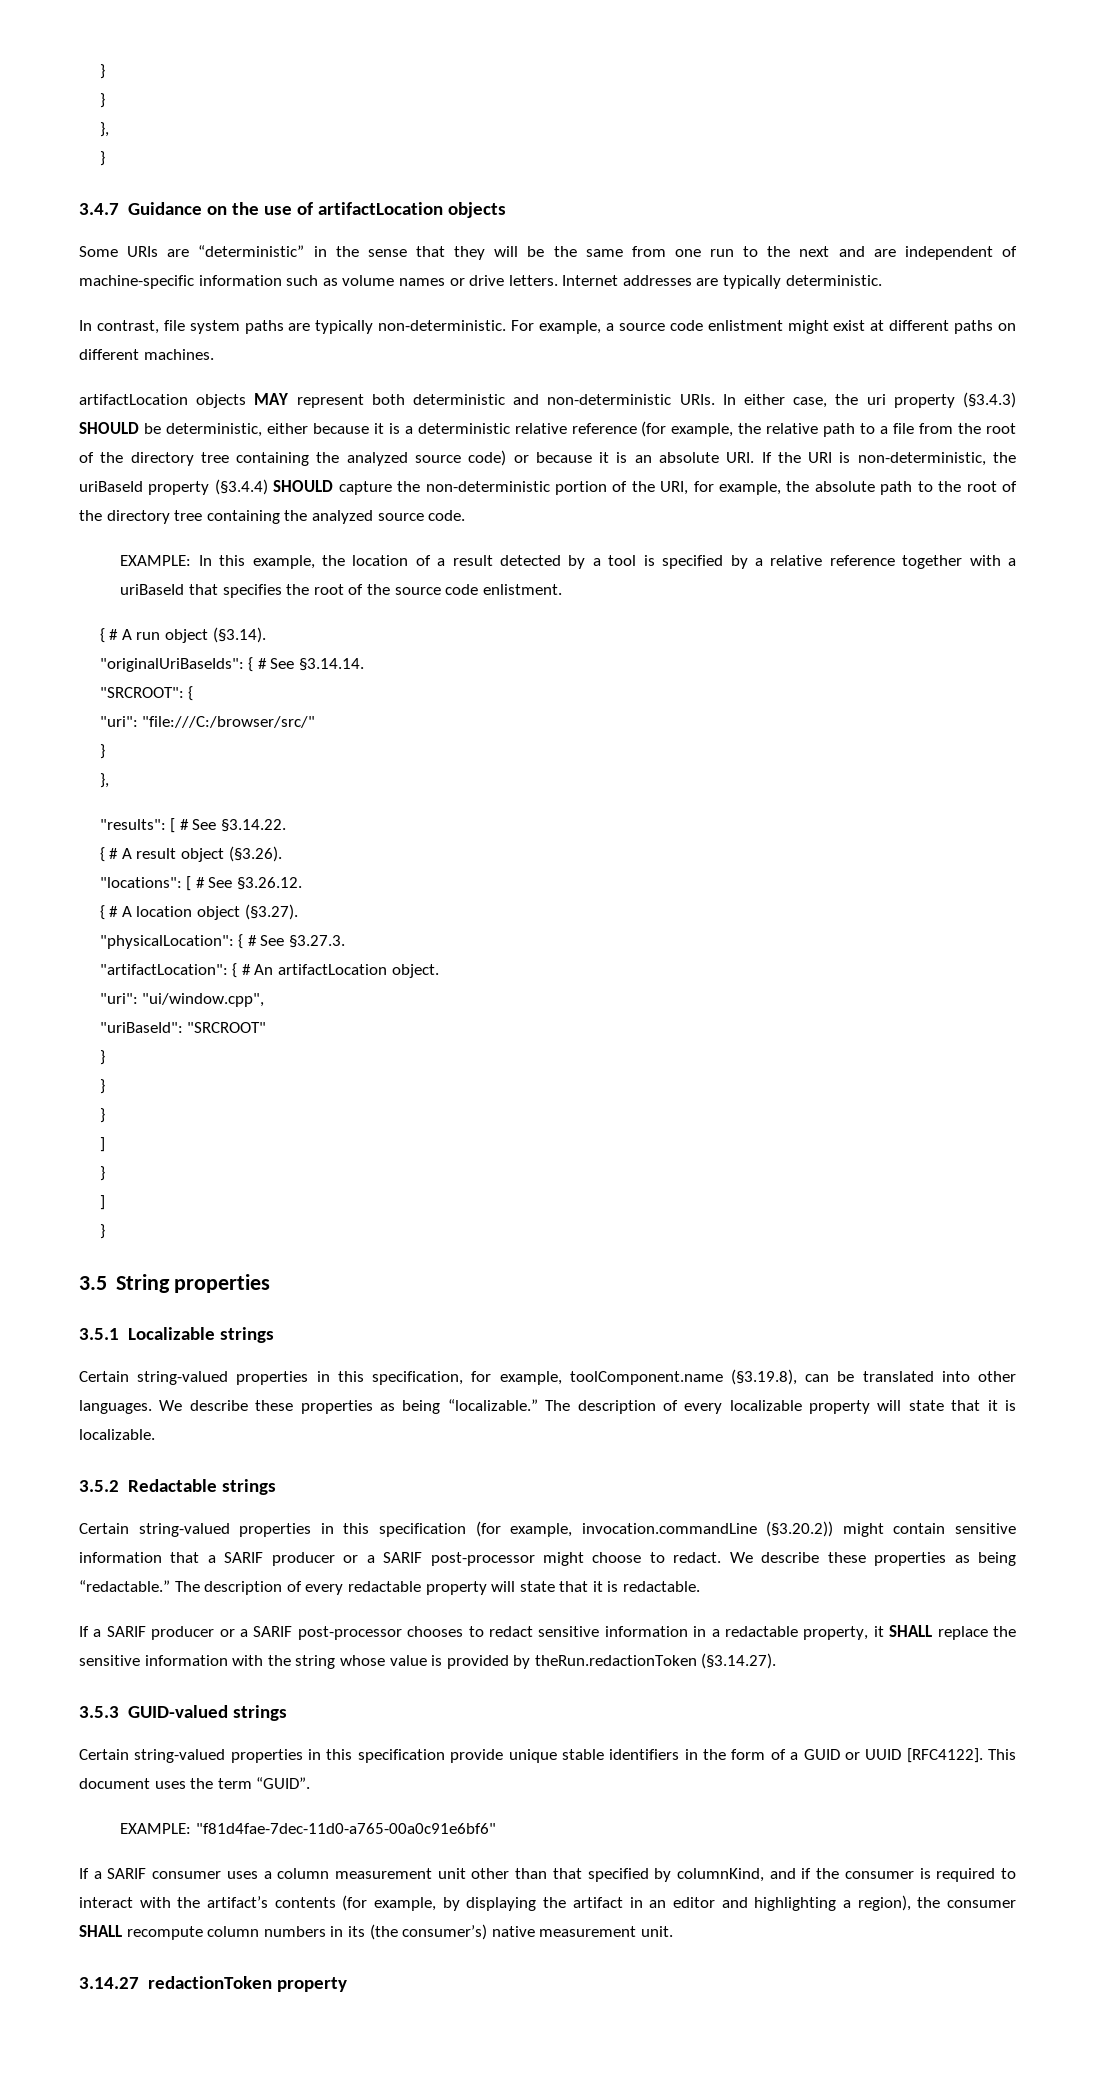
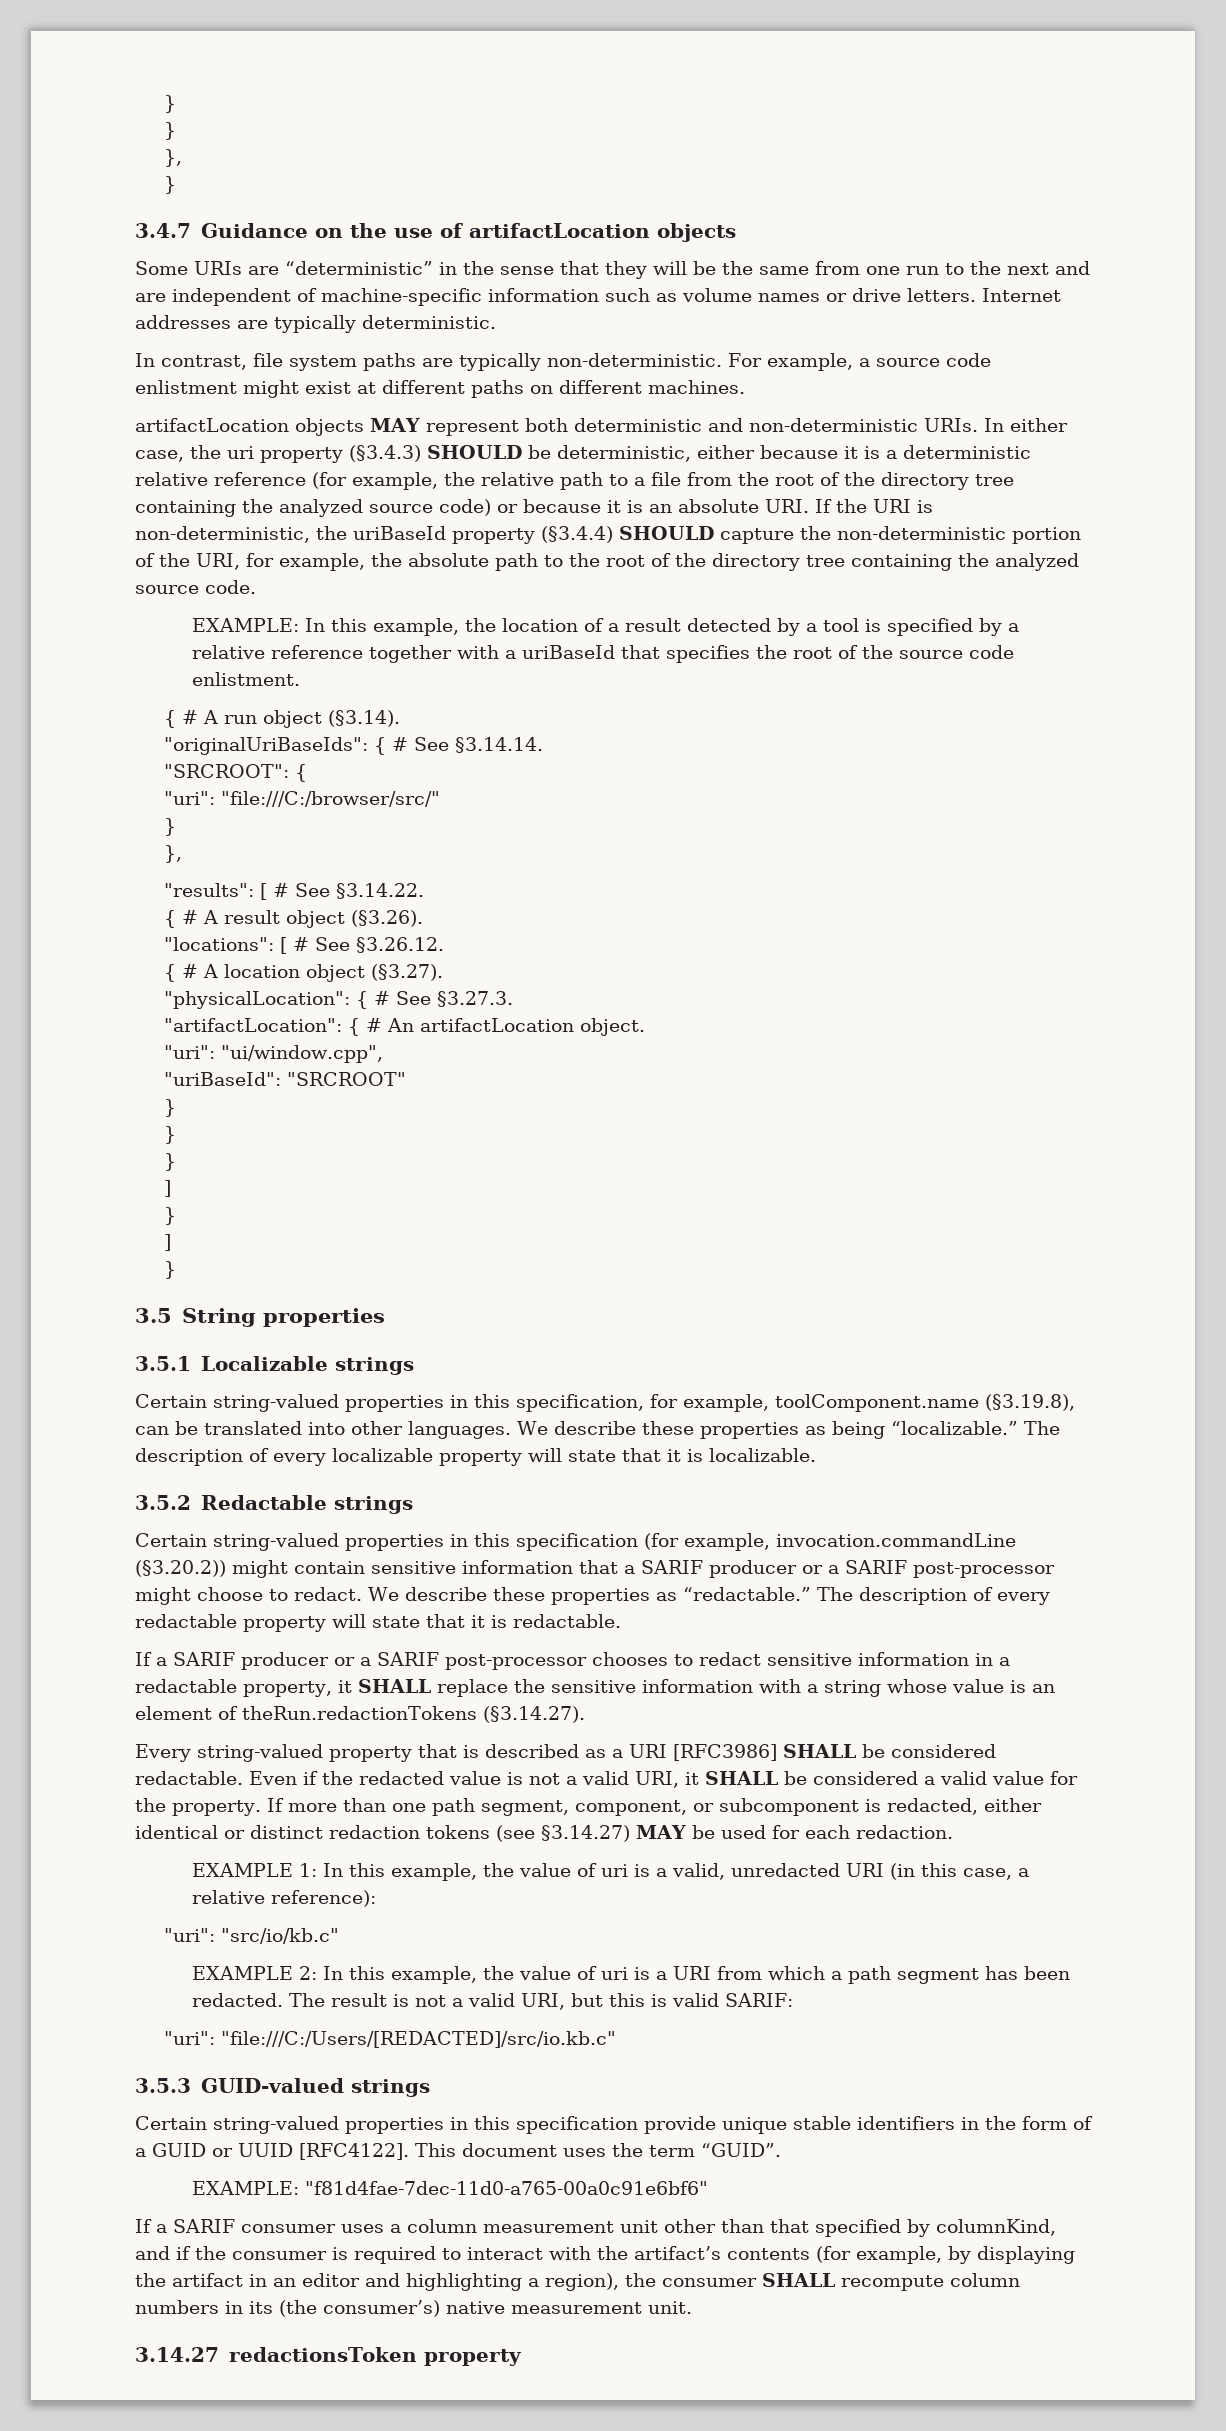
- We describe these properties as being “redactable.”
+ We describe these properties as “redactable.”
- If a SARIF producer or a SARIF post-processor chooses to redact sensitive information in a redactable property, it SHALL replace the sensitive information with the string whose value is provided by theRun.redactionToken (§3.14.27).
+ If a SARIF producer or a SARIF post-processor chooses to redact sensitive information in a redactable property, it SHALL replace the sensitive information with a string whose value is an element of theRun.redactionTokens (§3.14.27).
+ Every string-valued property that is described as a URI [RFC3986] SHALL be considered redactable. Even if the redacted value is not a valid URI, it SHALL be considered a valid value for the property. If more than one path segment, component, or subcomponent is redacted, either identical or distinct redaction tokens (see §3.14.27) MAY be used for each redaction.
+ EXAMPLE 1: In this example, the value of uri is a valid, unredacted URI (in this case, a relative reference):
+ "uri": "src/io/kb.c"
+ EXAMPLE 2: In this example, the value of uri is a URI from which a path segment has been redacted. The result is not a valid URI, but this is valid SARIF:
+ "uri": "file:///C:/Users/[REDACTED]/src/io.kb.c"
- 3.14.27 redactionToken property
+ 3.14.27 redactionsToken property

